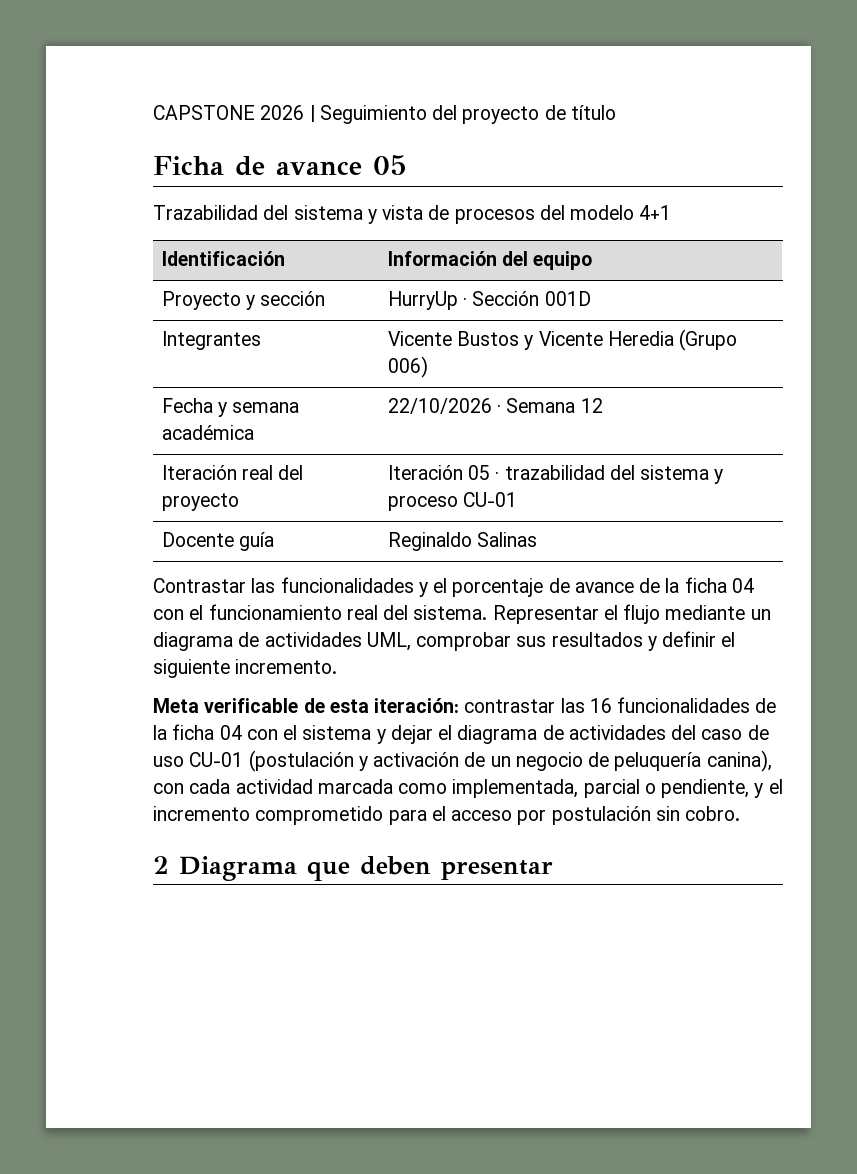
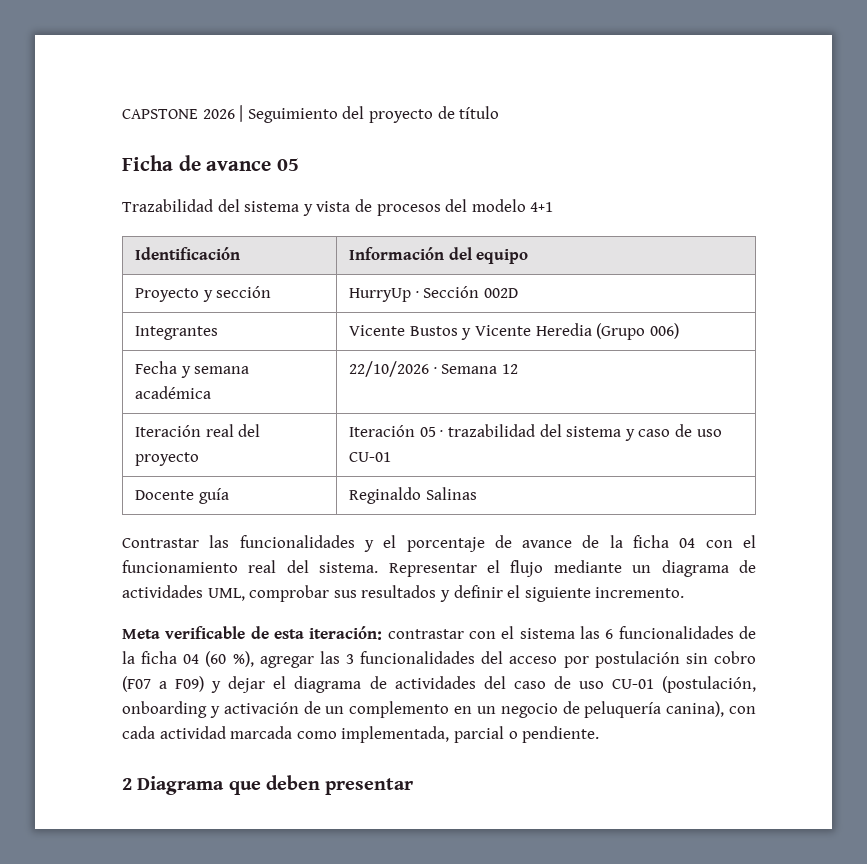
- Proyecto y sección | HurryUp · Sección 001D
+ Proyecto y sección | HurryUp · Sección 002D
- Iteración real del proyecto | Iteración 05 · trazabilidad del sistema y proceso CU-01
+ Iteración real del proyecto | Iteración 05 · trazabilidad del sistema y caso de uso CU-01
- Meta verificable de esta iteración: contrastar las 16 funcionalidades de la ficha 04 con el sistema y dejar el diagrama de actividades del caso de uso CU-01 (postulación y activación de un negocio de peluquería canina), con cada actividad marcada como implementada, parcial o pendiente, y el incremento comprometido para el acceso por postulación sin cobro.
+ Meta verificable de esta iteración: contrastar con el sistema las 6 funcionalidades de la ficha 04 (60 %), agregar las 3 funcionalidades del acceso por postulación sin cobro (F07 a F09) y dejar el diagrama de actividades del caso de uso CU-01 (postulación, onboarding y activación de un complemento en un negocio de peluquería canina), con cada actividad marcada como implementada, parcial o pendiente.

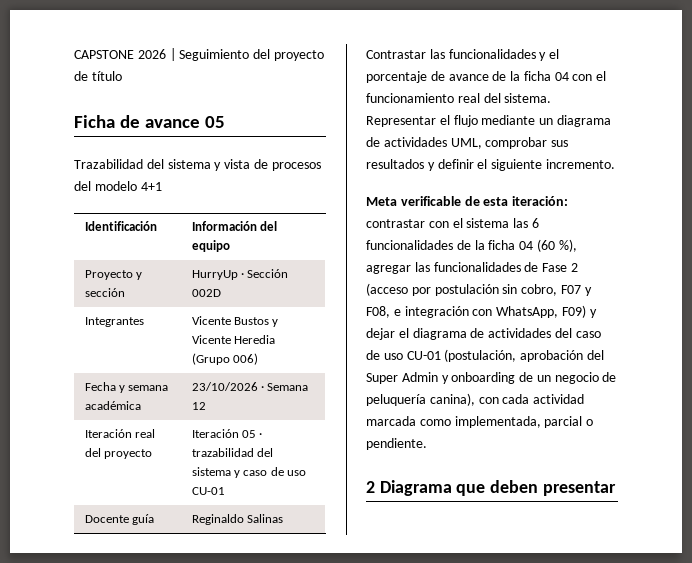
- Fecha y semana académica | 22/10/2026 · Semana 12
+ Fecha y semana académica | 23/10/2026 · Semana 12
- Meta verificable de esta iteración: contrastar con el sistema las 6 funcionalidades de la ficha 04 (60 %), agregar las 3 funcionalidades del acceso por postulación sin cobro (F07 a F09) y dejar el diagrama de actividades del caso de uso CU-01 (postulación, onboarding y activación de un complemento en un negocio de peluquería canina), con cada actividad marcada como implementada, parcial o pendiente.
+ Meta verificable de esta iteración: contrastar con el sistema las 6 funcionalidades de la ficha 04 (60 %), agregar las funcionalidades de Fase 2 (acceso por postulación sin cobro, F07 y F08, e integración con WhatsApp, F09) y dejar el diagrama de actividades del caso de uso CU-01 (postulación, aprobación del Super Admin y onboarding de un negocio de peluquería canina), con cada actividad marcada como implementada, parcial o pendiente.

